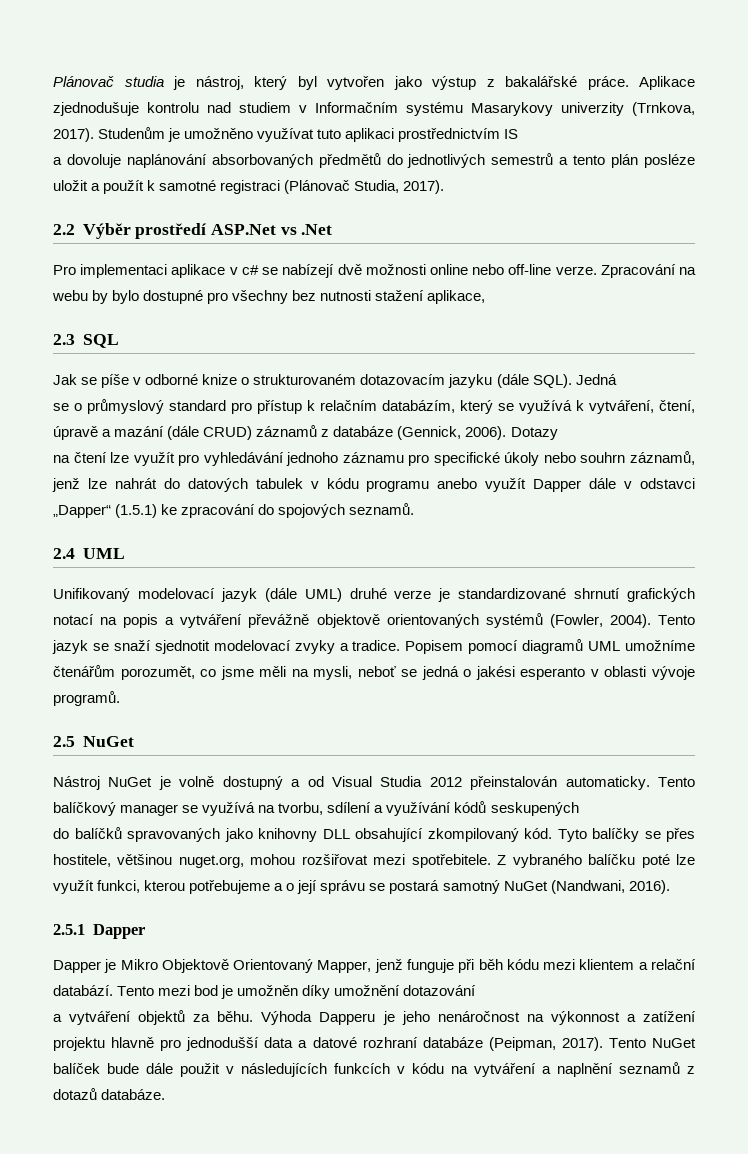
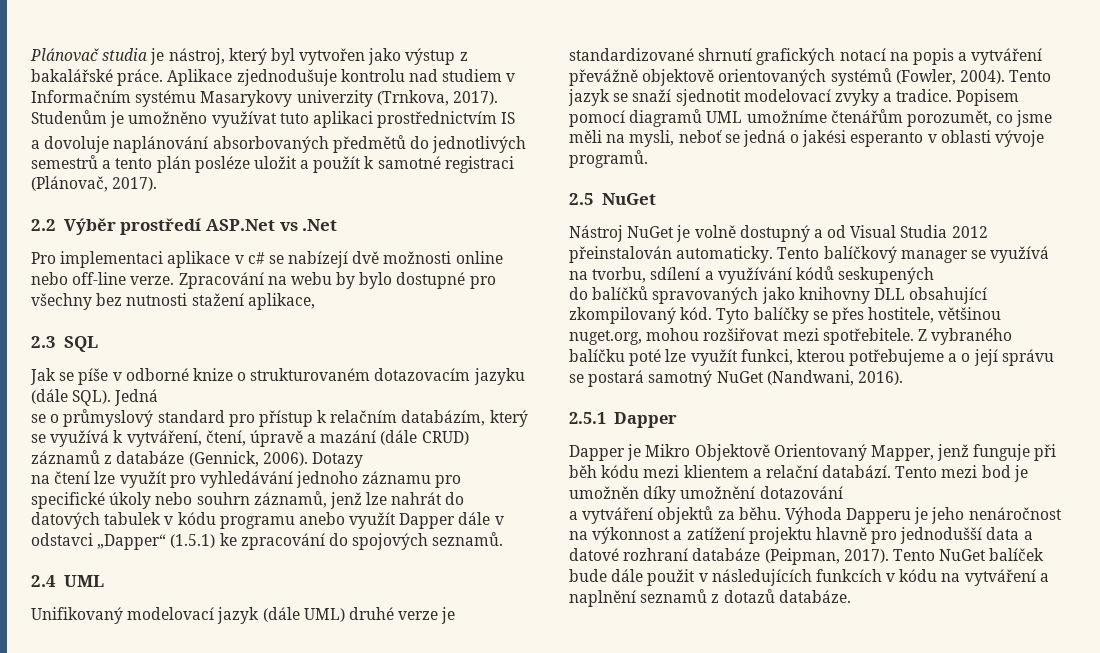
- a dovoluje naplánování absorbovaných předmětů do jednotlivých semestrů a tento plán posléze uložit a použít k samotné registraci (Plánovač Studia, 2017).
+ a dovoluje naplánování absorbovaných předmětů do jednotlivých semestrů a tento plán posléze uložit a použít k samotné registraci (Plánovač, 2017).

